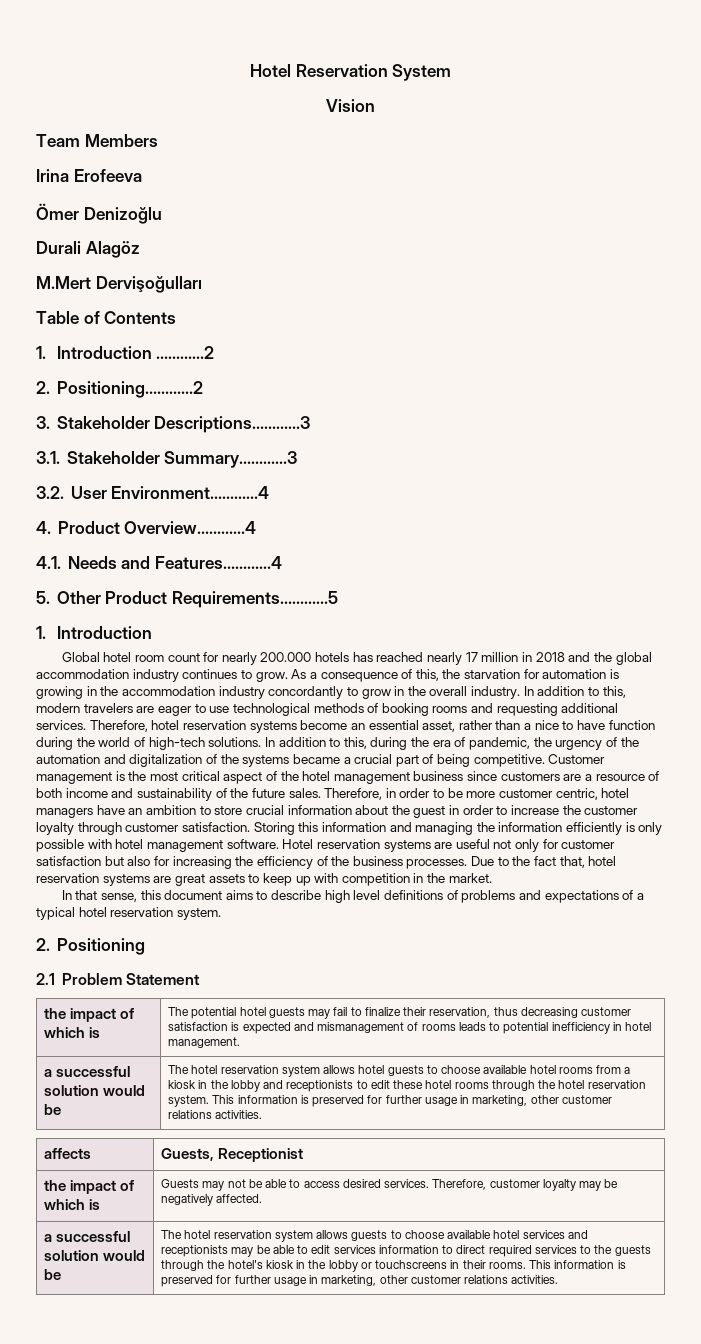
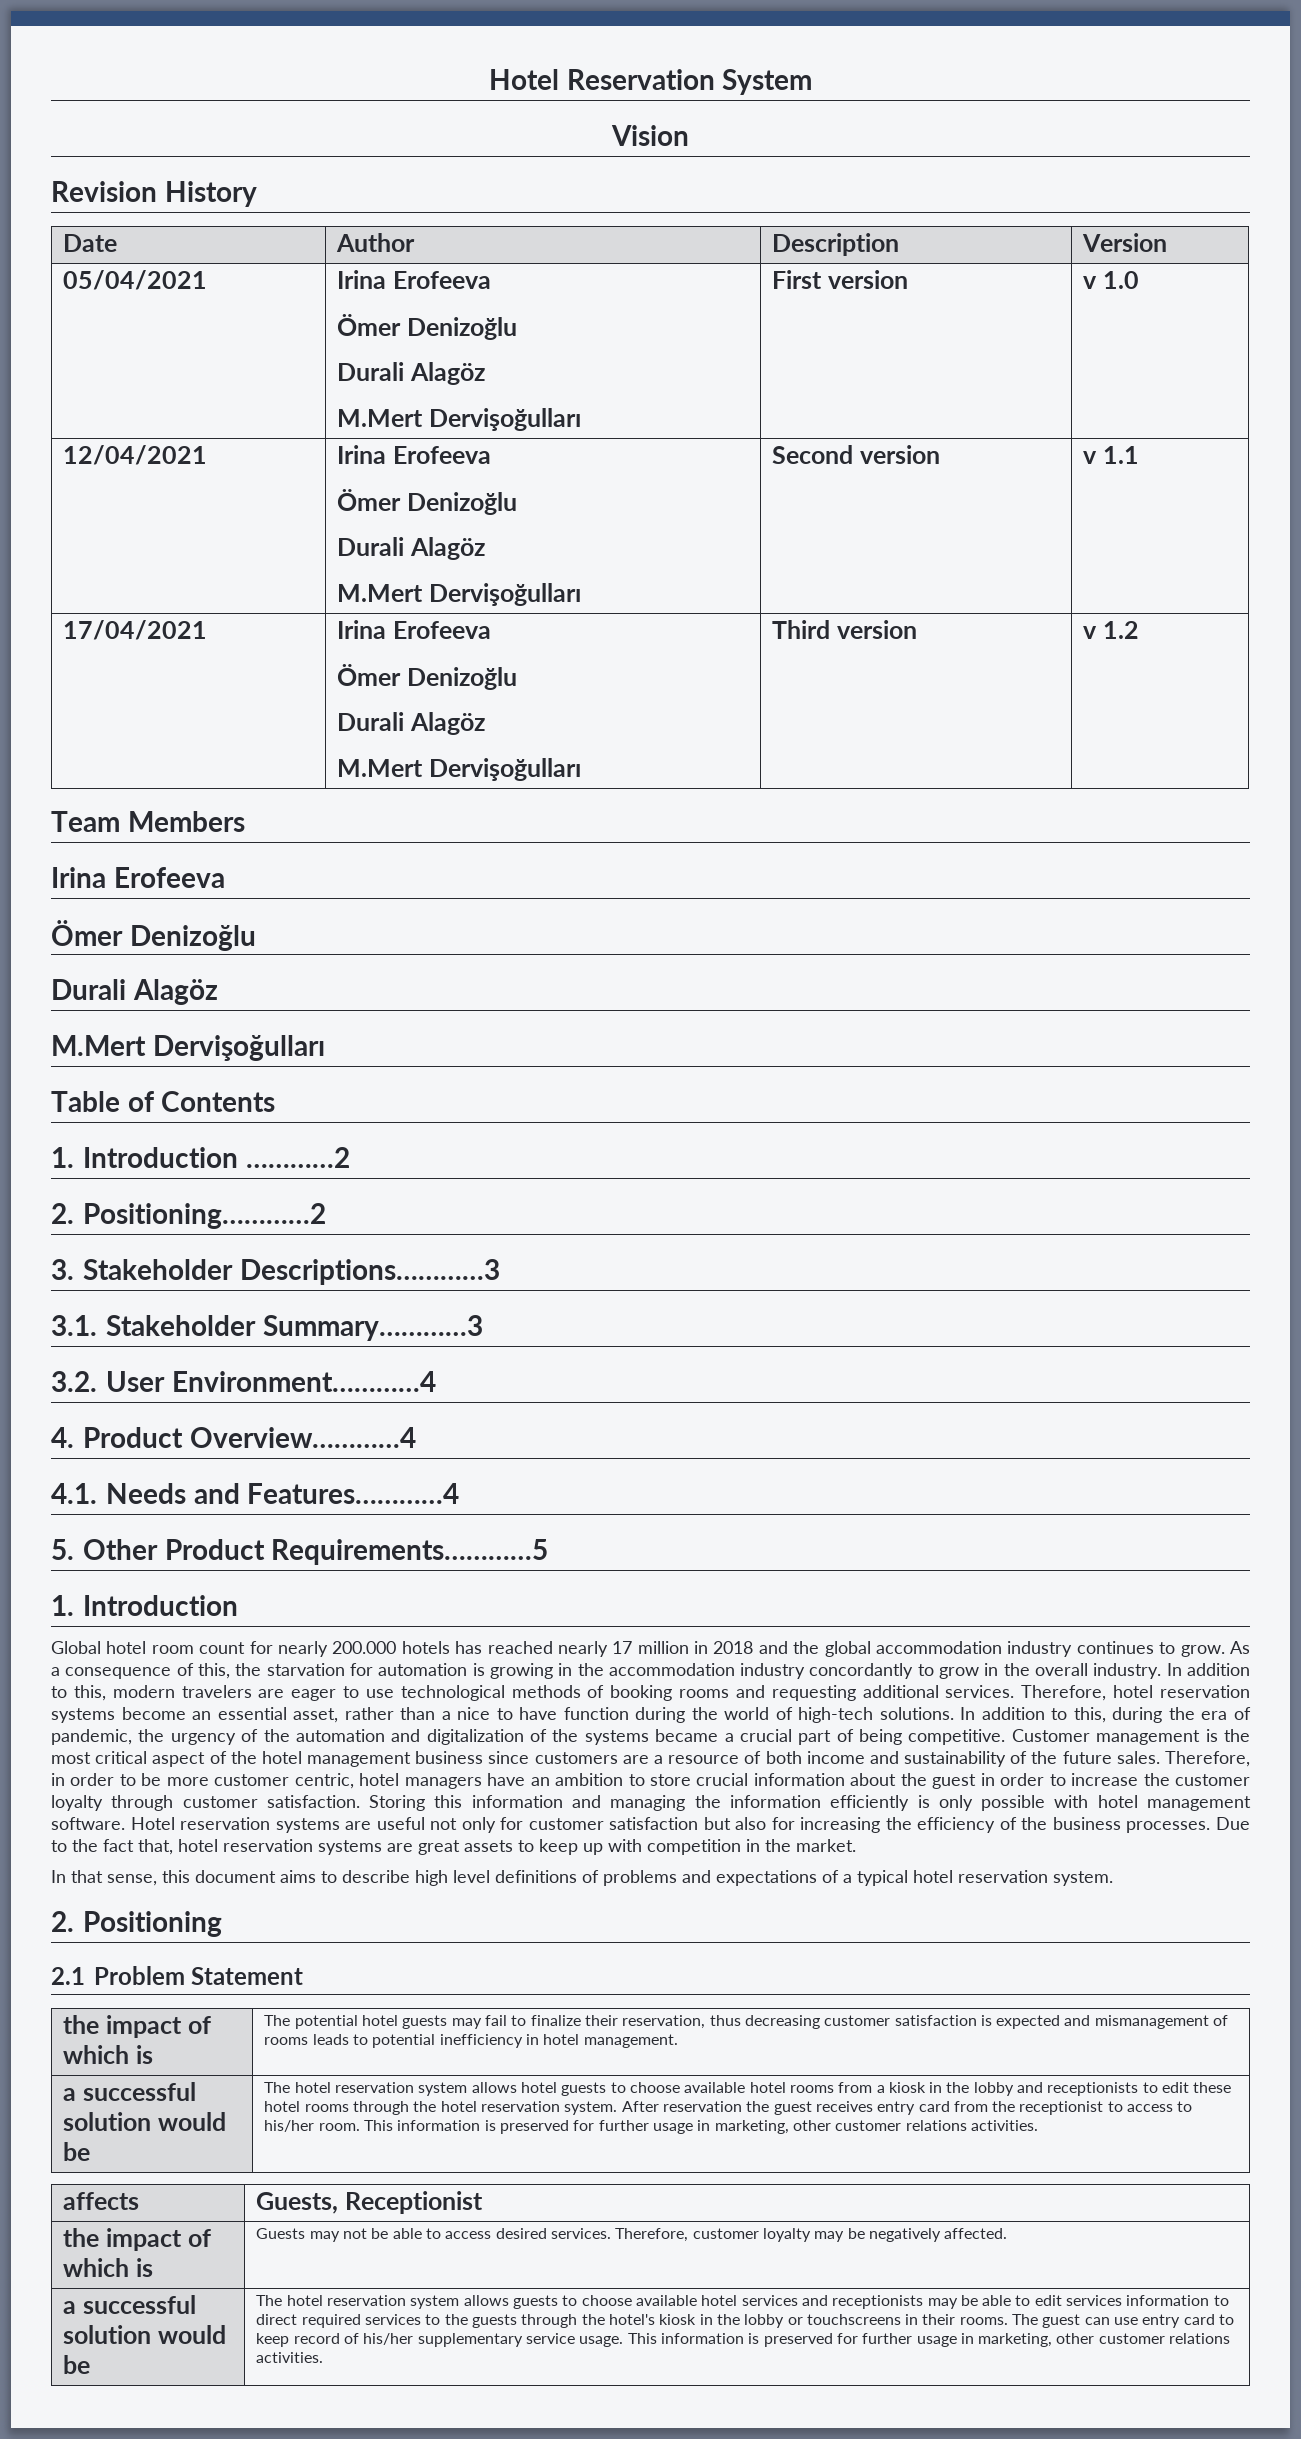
+ Revision History
+ Date | Author | Description | Version
+ 05/04/2021 | Irina Erofeeva
+ Ömer Denizoğlu
+ Durali Alagöz
+ M.Mert Dervişoğulları | First version | v 1.0
+ 12/04/2021 | Irina Erofeeva
+ Ömer Denizoğlu
+ Durali Alagöz
+ M.Mert Dervişoğulları | Second version | v 1.1
+ 17/04/2021 | Irina Erofeeva
+ Ömer Denizoğlu
+ Durali Alagöz
+ M.Mert Dervişoğulları | Third version | v 1.2
+ After reservation the guest receives entry card from the receptionist to access to his/her room.
+ The guest can use entry card to keep record of his/her supplementary service usage.

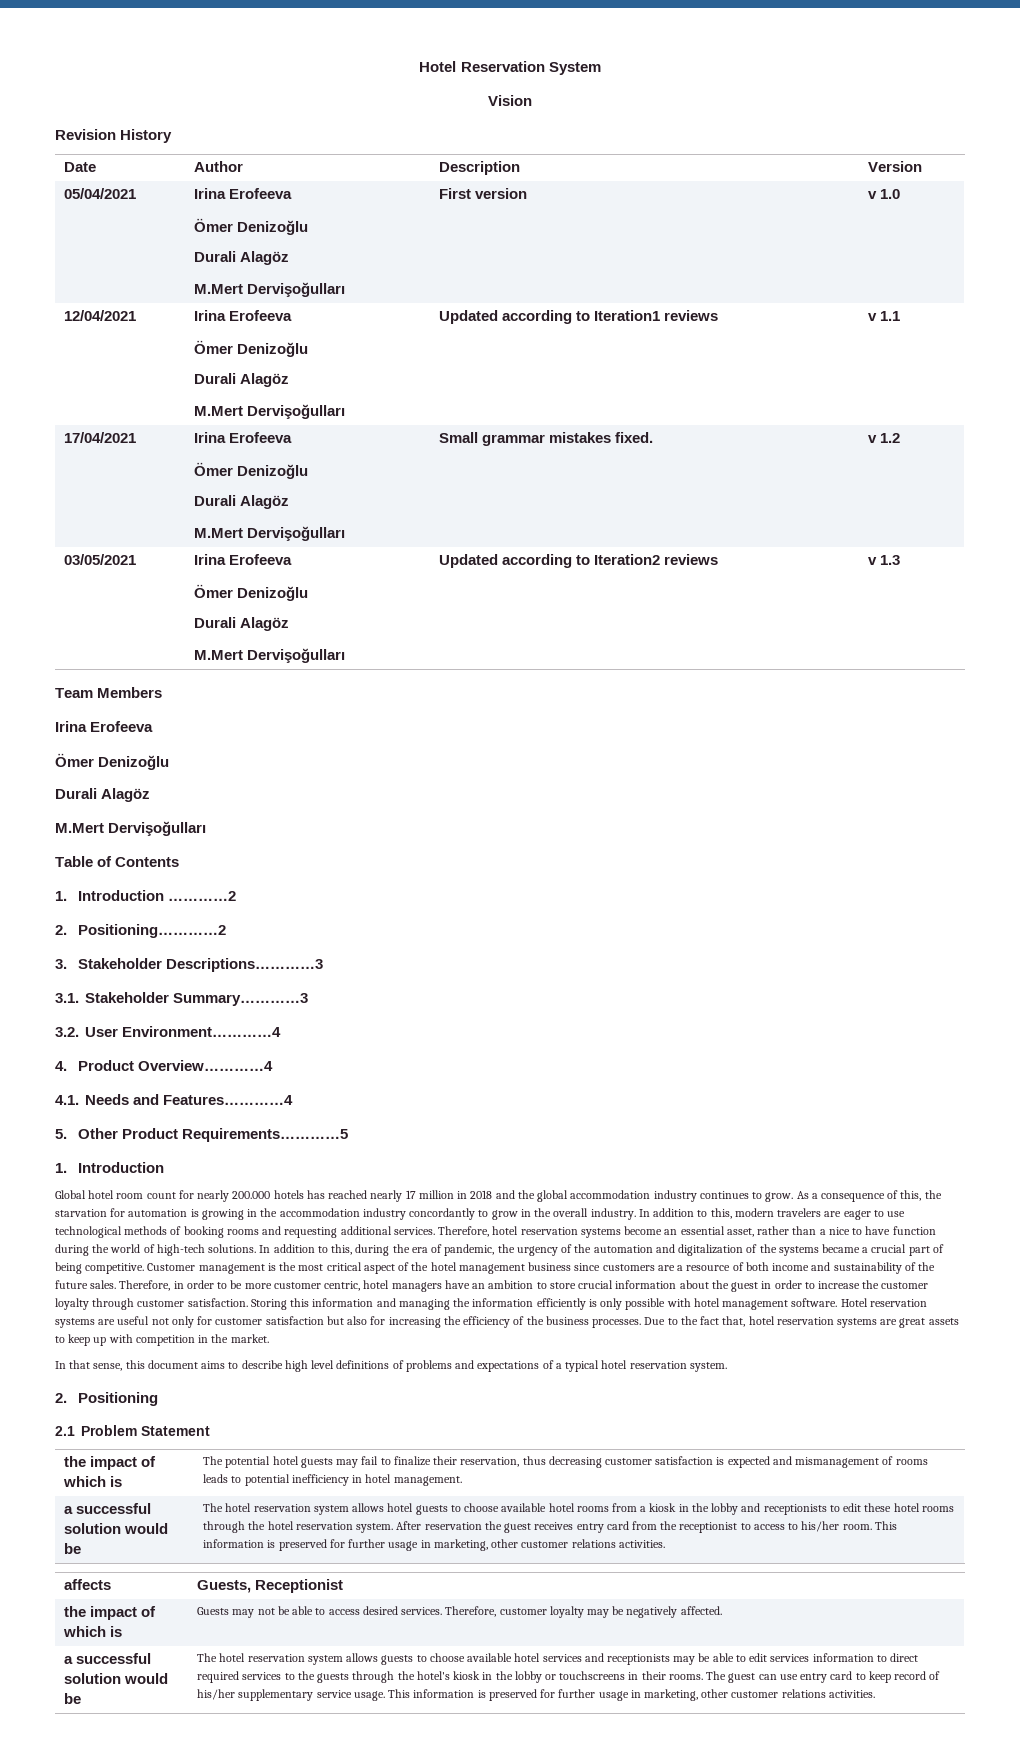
  12/04/2021 | Irina Erofeeva
  Ömer Denizoğlu
  Durali Alagöz
- M.Mert Dervişoğulları | Second version | v 1.1
+ M.Mert Dervişoğulları | Updated according to Iteration1 reviews | v 1.1
  17/04/2021 | Irina Erofeeva
  Ömer Denizoğlu
  Durali Alagöz
- M.Mert Dervişoğulları | Third version | v 1.2
+ M.Mert Dervişoğulları | Small grammar mistakes fixed. | v 1.2
+ 03/05/2021 | Irina Erofeeva
+ Ömer Denizoğlu
+ Durali Alagöz
+ M.Mert Dervişoğulları | Updated according to Iteration2 reviews | v 1.3

